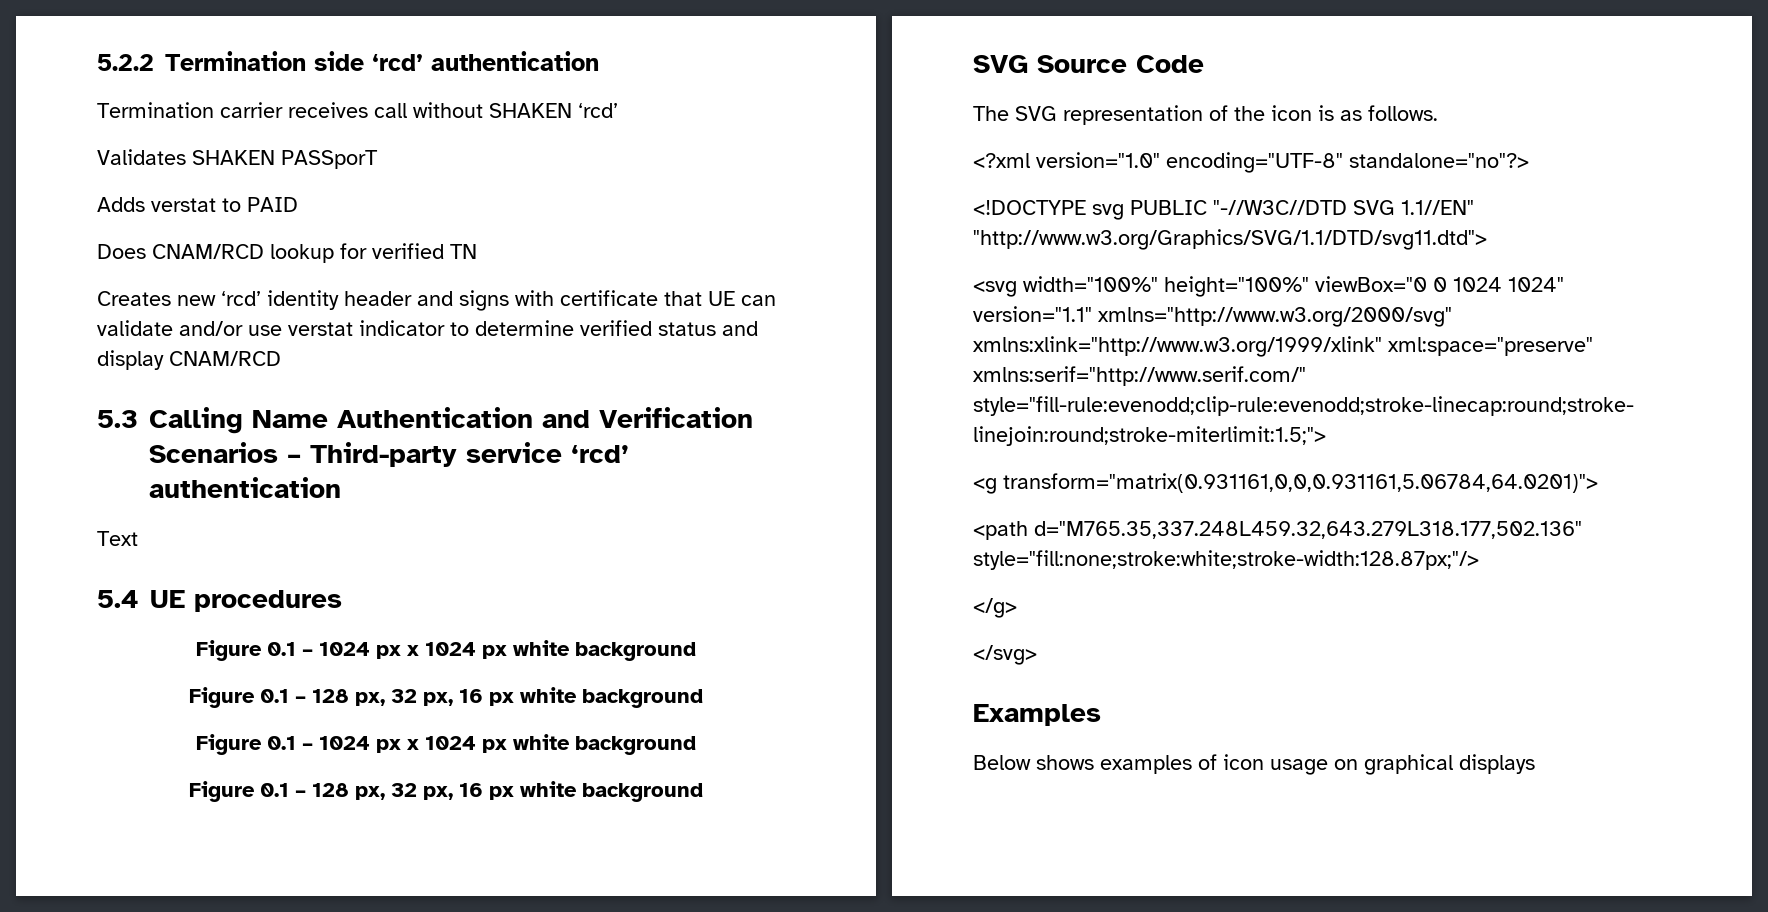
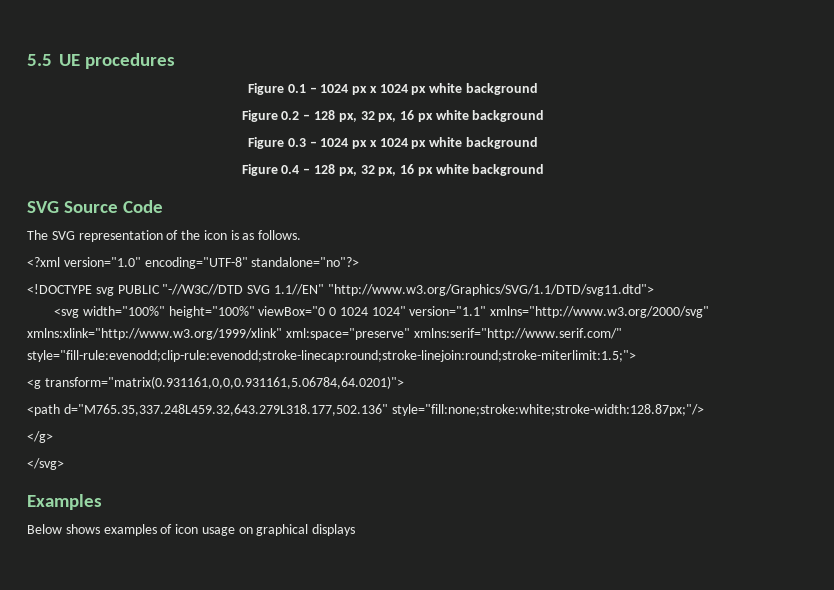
- 5.2.2 Termination side ‘rcd’ authentication
- Termination carrier receives call without SHAKEN ‘rcd’
- Validates SHAKEN PASSporT
- Adds verstat to PAID
- Does CNAM/RCD lookup for verified TN
- Creates new ‘rcd’ identity header and signs with certificate that UE can validate and/or use verstat indicator to determine verified status and display CNAM/RCD
- 5.3 Calling Name Authentication and Verification Scenarios – Third-party service ‘rcd’ authentication
- Text
- 5.4 UE procedures
+ 5.5 UE procedures
  Figure 0.1 – 1024 px x 1024 px white background
- Figure 0.1 – 128 px, 32 px, 16 px white background
- Figure 0.1 – 1024 px x 1024 px white background
- Figure 0.1 – 128 px, 32 px, 16 px white background
+ Figure 0.2 – 128 px, 32 px, 16 px white background
+ Figure 0.3 – 1024 px x 1024 px white background
+ Figure 0.4 – 128 px, 32 px, 16 px white background

